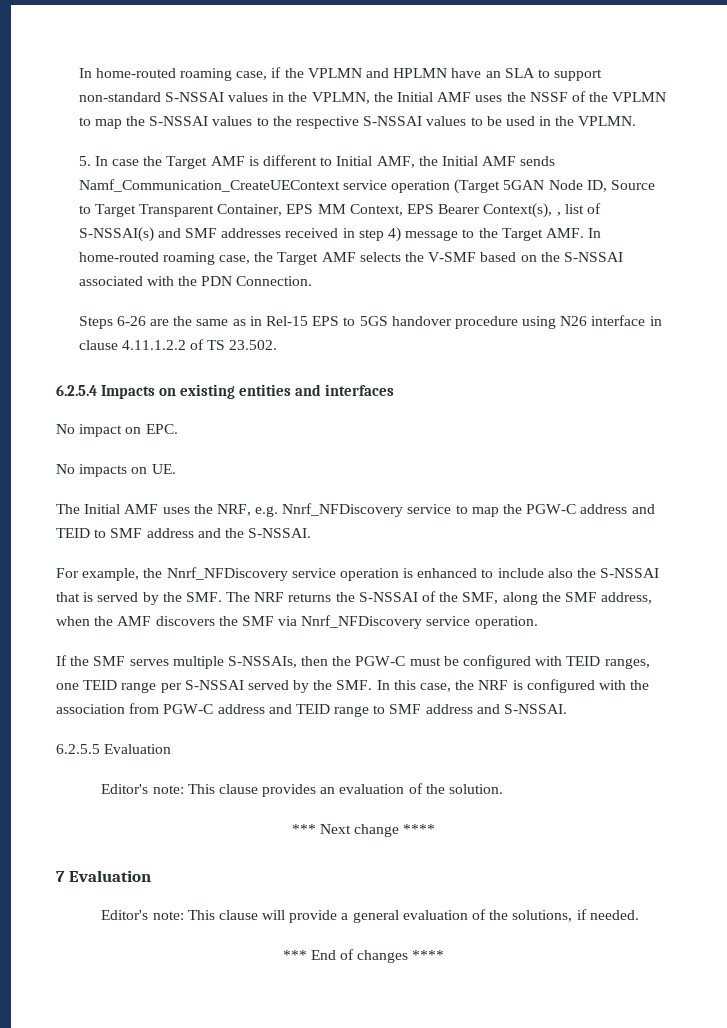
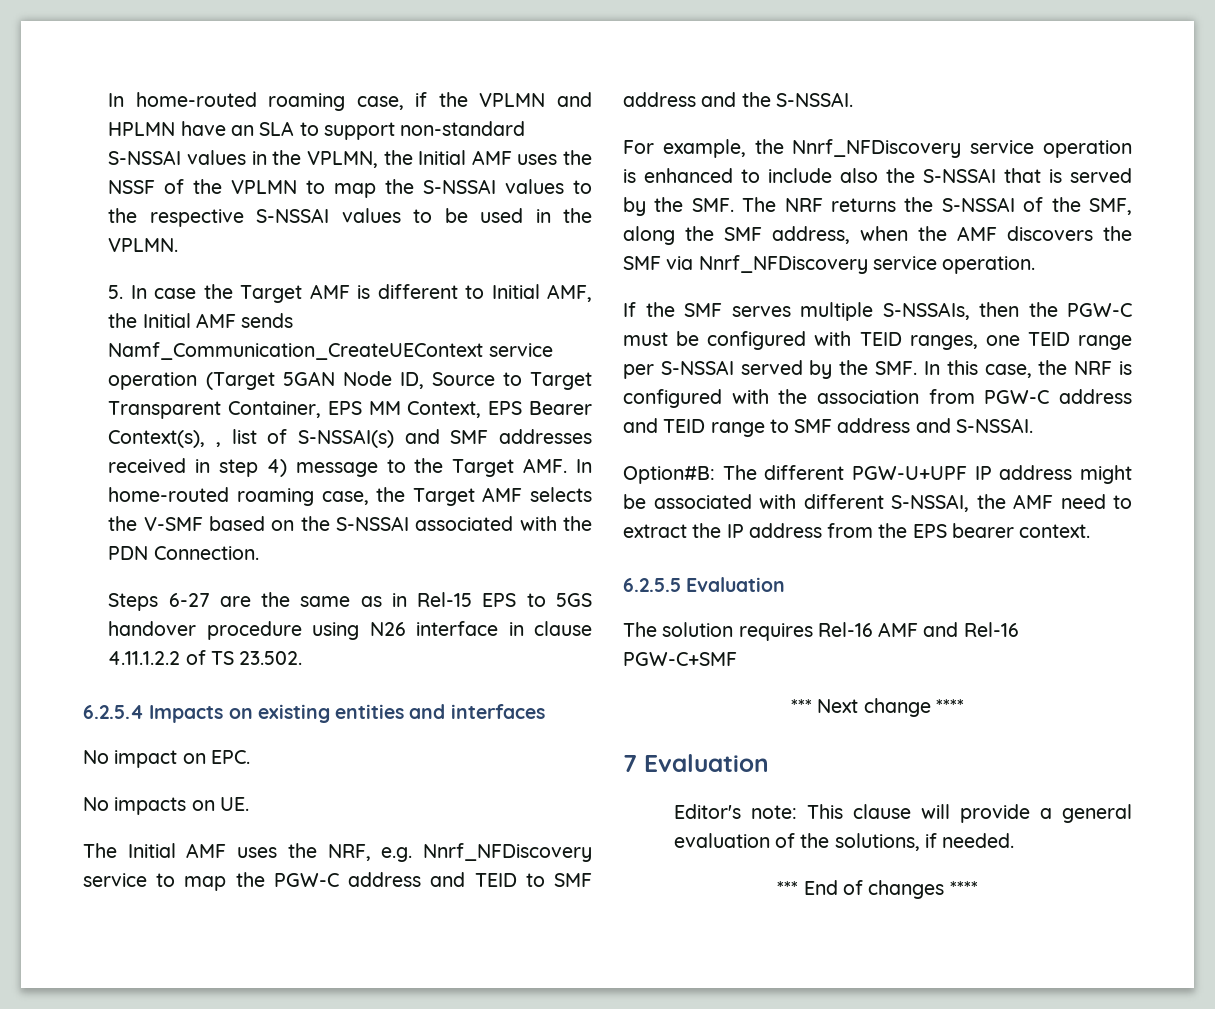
- Steps 6-26 are the same as in Rel-15 EPS to 5GS handover procedure using N26 interface in clause 4.11.1.2.2 of TS 23.502.
+ Steps 6-27 are the same as in Rel-15 EPS to 5GS handover procedure using N26 interface in clause 4.11.1.2.2 of TS 23.502.
+ Option#B: The different PGW-U+UPF IP address might be associated with different S-NSSAI, the AMF need to extract the IP address from the EPS bearer context.
  6.2.5.5 Evaluation
- Editor's note: This clause provides an evaluation of the solution.
+ The solution requires Rel-16 AMF and Rel-16 PGW-C+SMF

